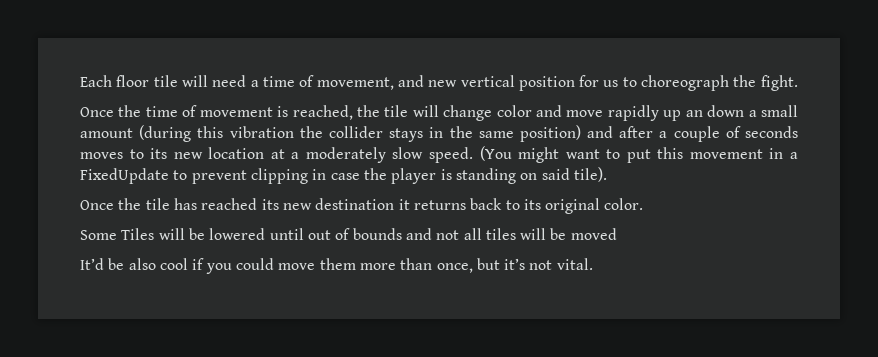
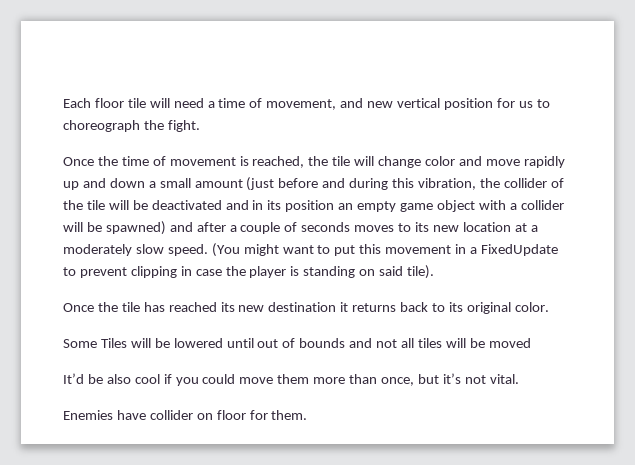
- Once the time of movement is reached, the tile will change color and move rapidly up an down a small amount (during this vibration the collider stays in the same position) and after a couple of seconds moves to its new location at a moderately slow speed.
+ Once the time of movement is reached, the tile will change color and move rapidly up and down a small amount (just before and during this vibration, the collider of the tile will be deactivated and in its position an empty game object with a collider will be spawned) and after a couple of seconds moves to its new location at a moderately slow speed.
+ Enemies have collider on floor for them.

